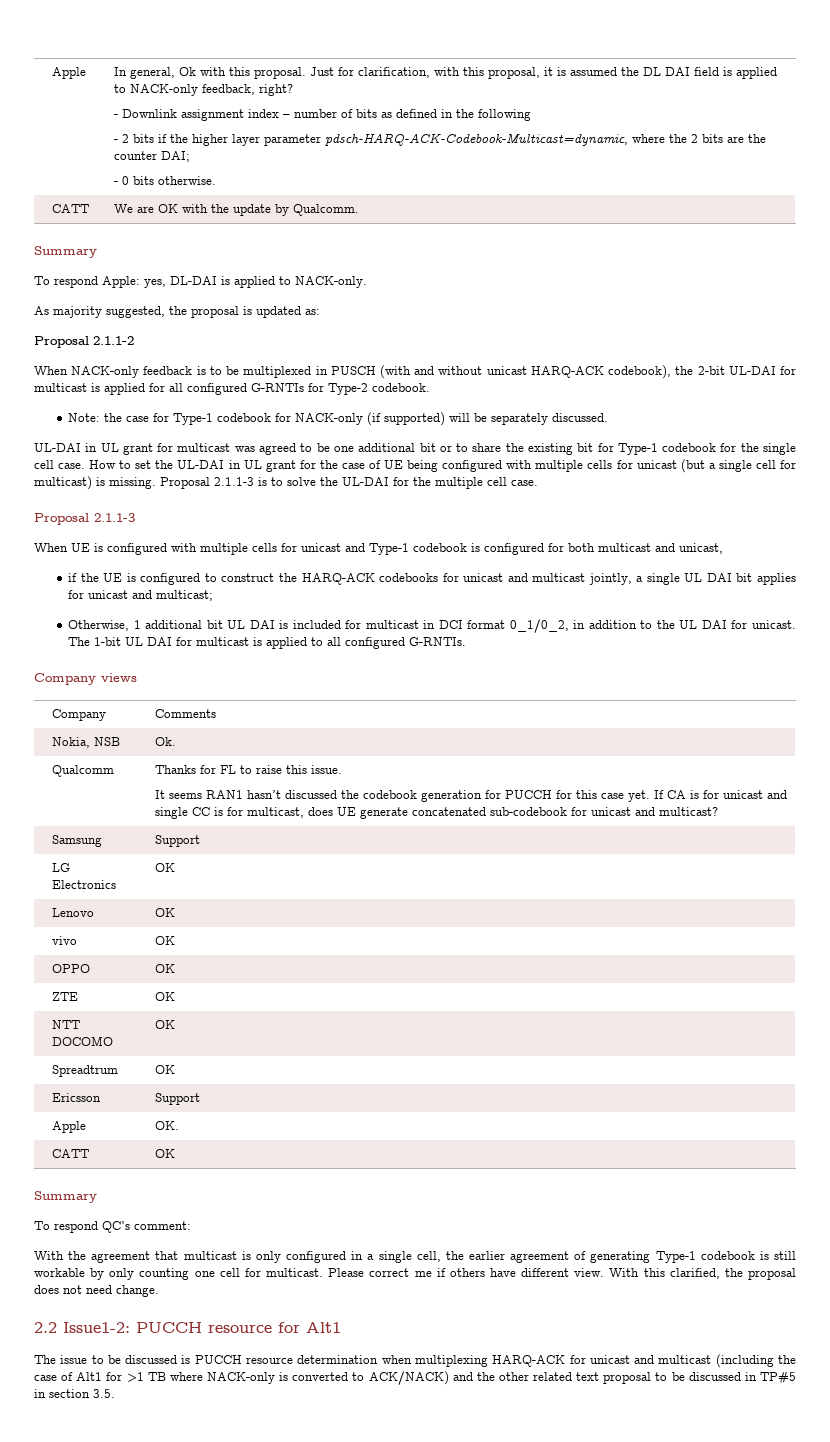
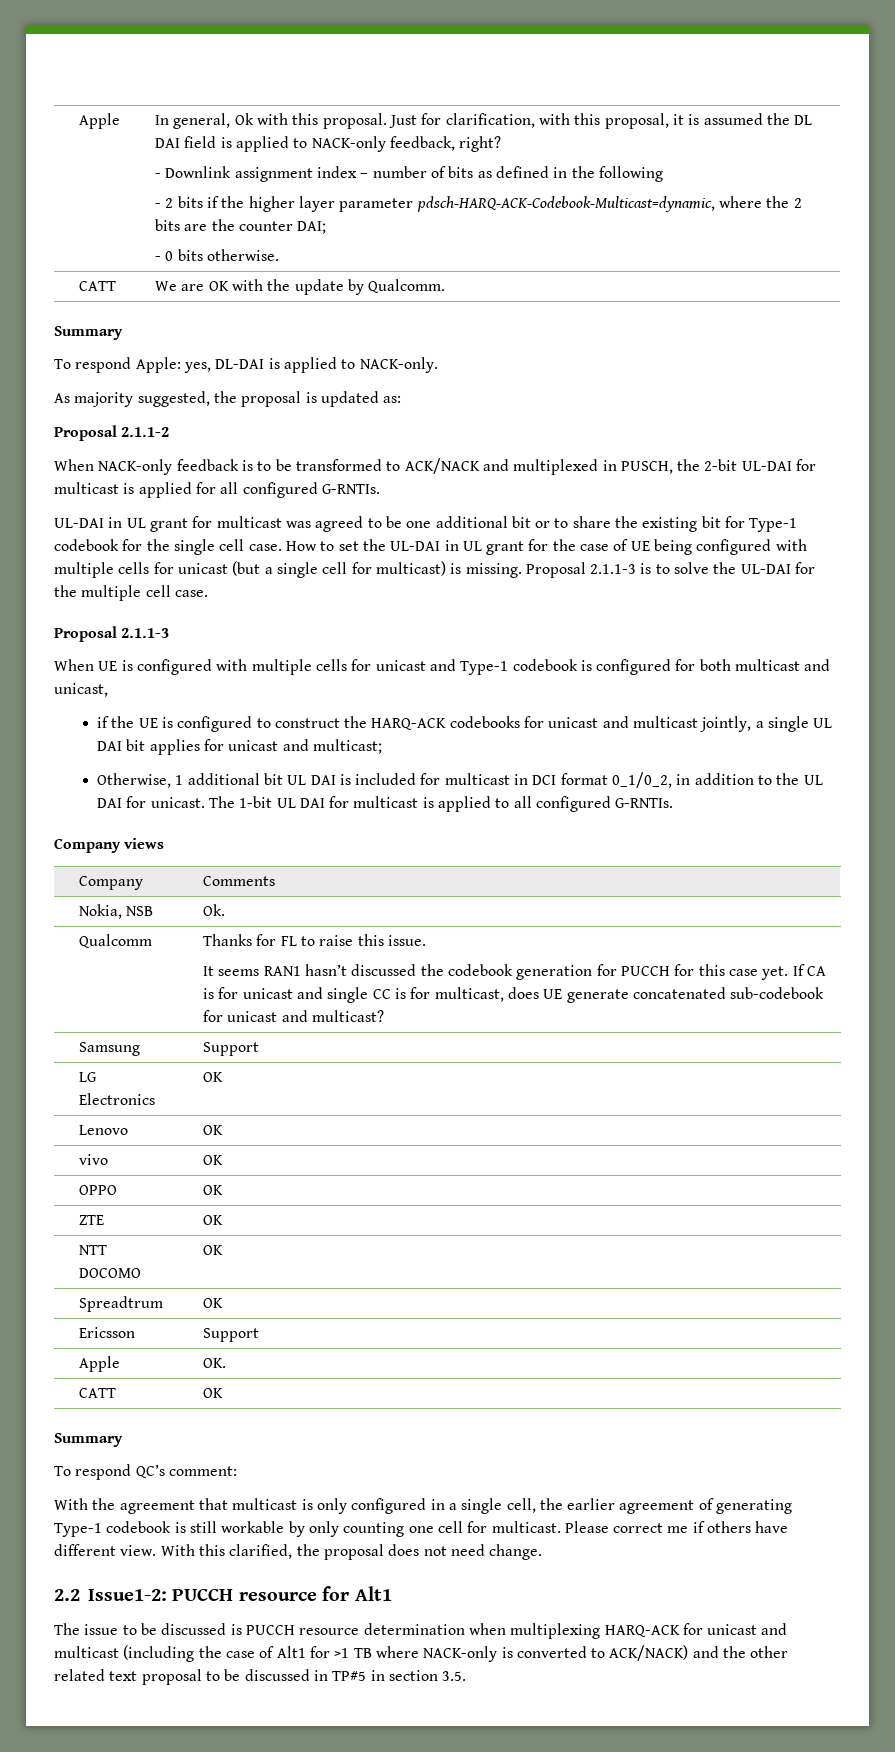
- When NACK-only feedback is to be multiplexed in PUSCH (with and without unicast HARQ-ACK codebook), the 2-bit UL-DAI for multicast is applied for all configured G-RNTIs for Type-2 codebook.
- Note: the case for Type-1 codebook for NACK-only (if supported) will be separately discussed.
+ When NACK-only feedback is to be transformed to ACK/NACK and multiplexed in PUSCH, the 2-bit UL-DAI for multicast is applied for all configured G-RNTIs.

